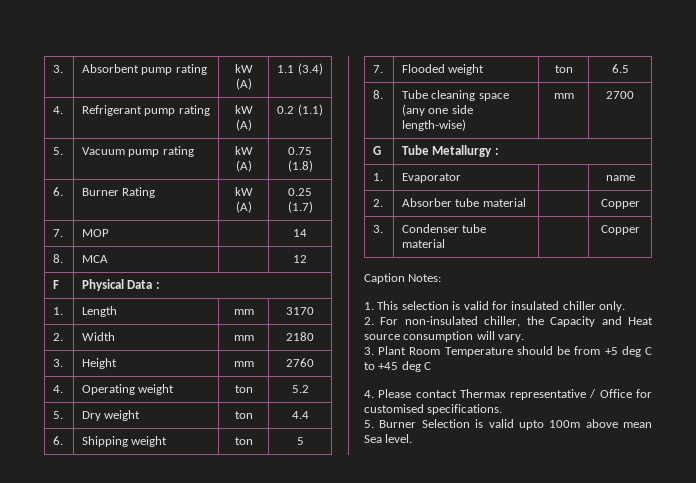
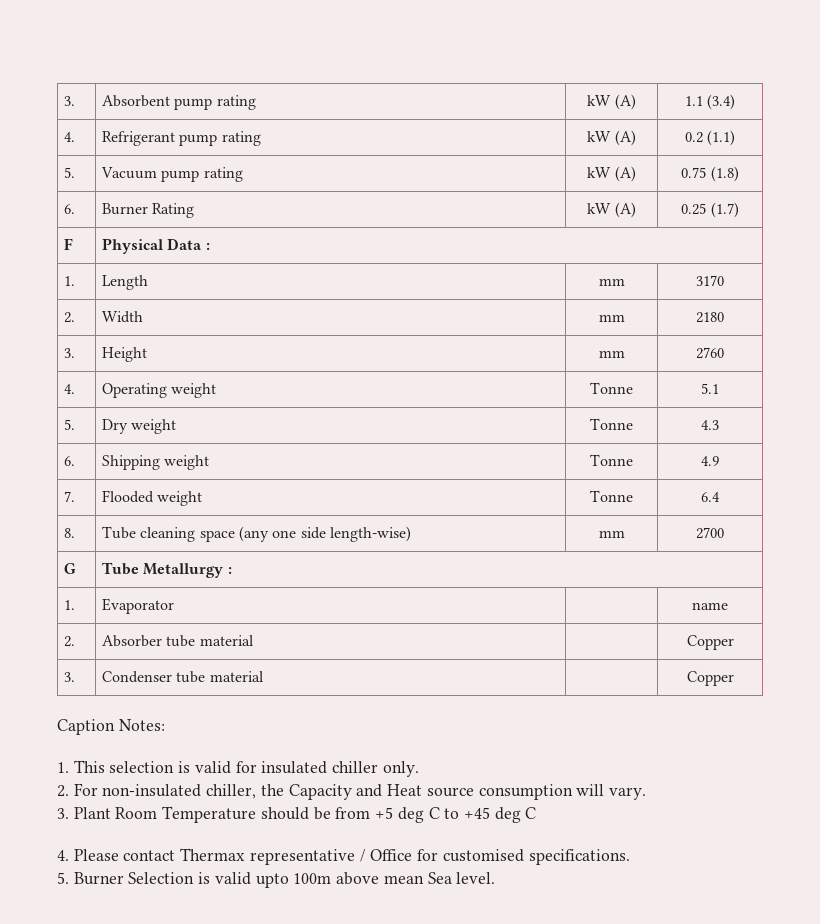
- 7. | MOP | | 14
- 8. | MCA | | 12
- 4. | Operating weight | ton | 5.2
+ 4. | Operating weight | Tonne | 5.1
- 5. | Dry weight | ton | 4.4
+ 5. | Dry weight | Tonne | 4.3
- 6. | Shipping weight | ton | 5
+ 6. | Shipping weight | Tonne | 4.9
- 7. | Flooded weight | ton | 6.5
+ 7. | Flooded weight | Tonne | 6.4

